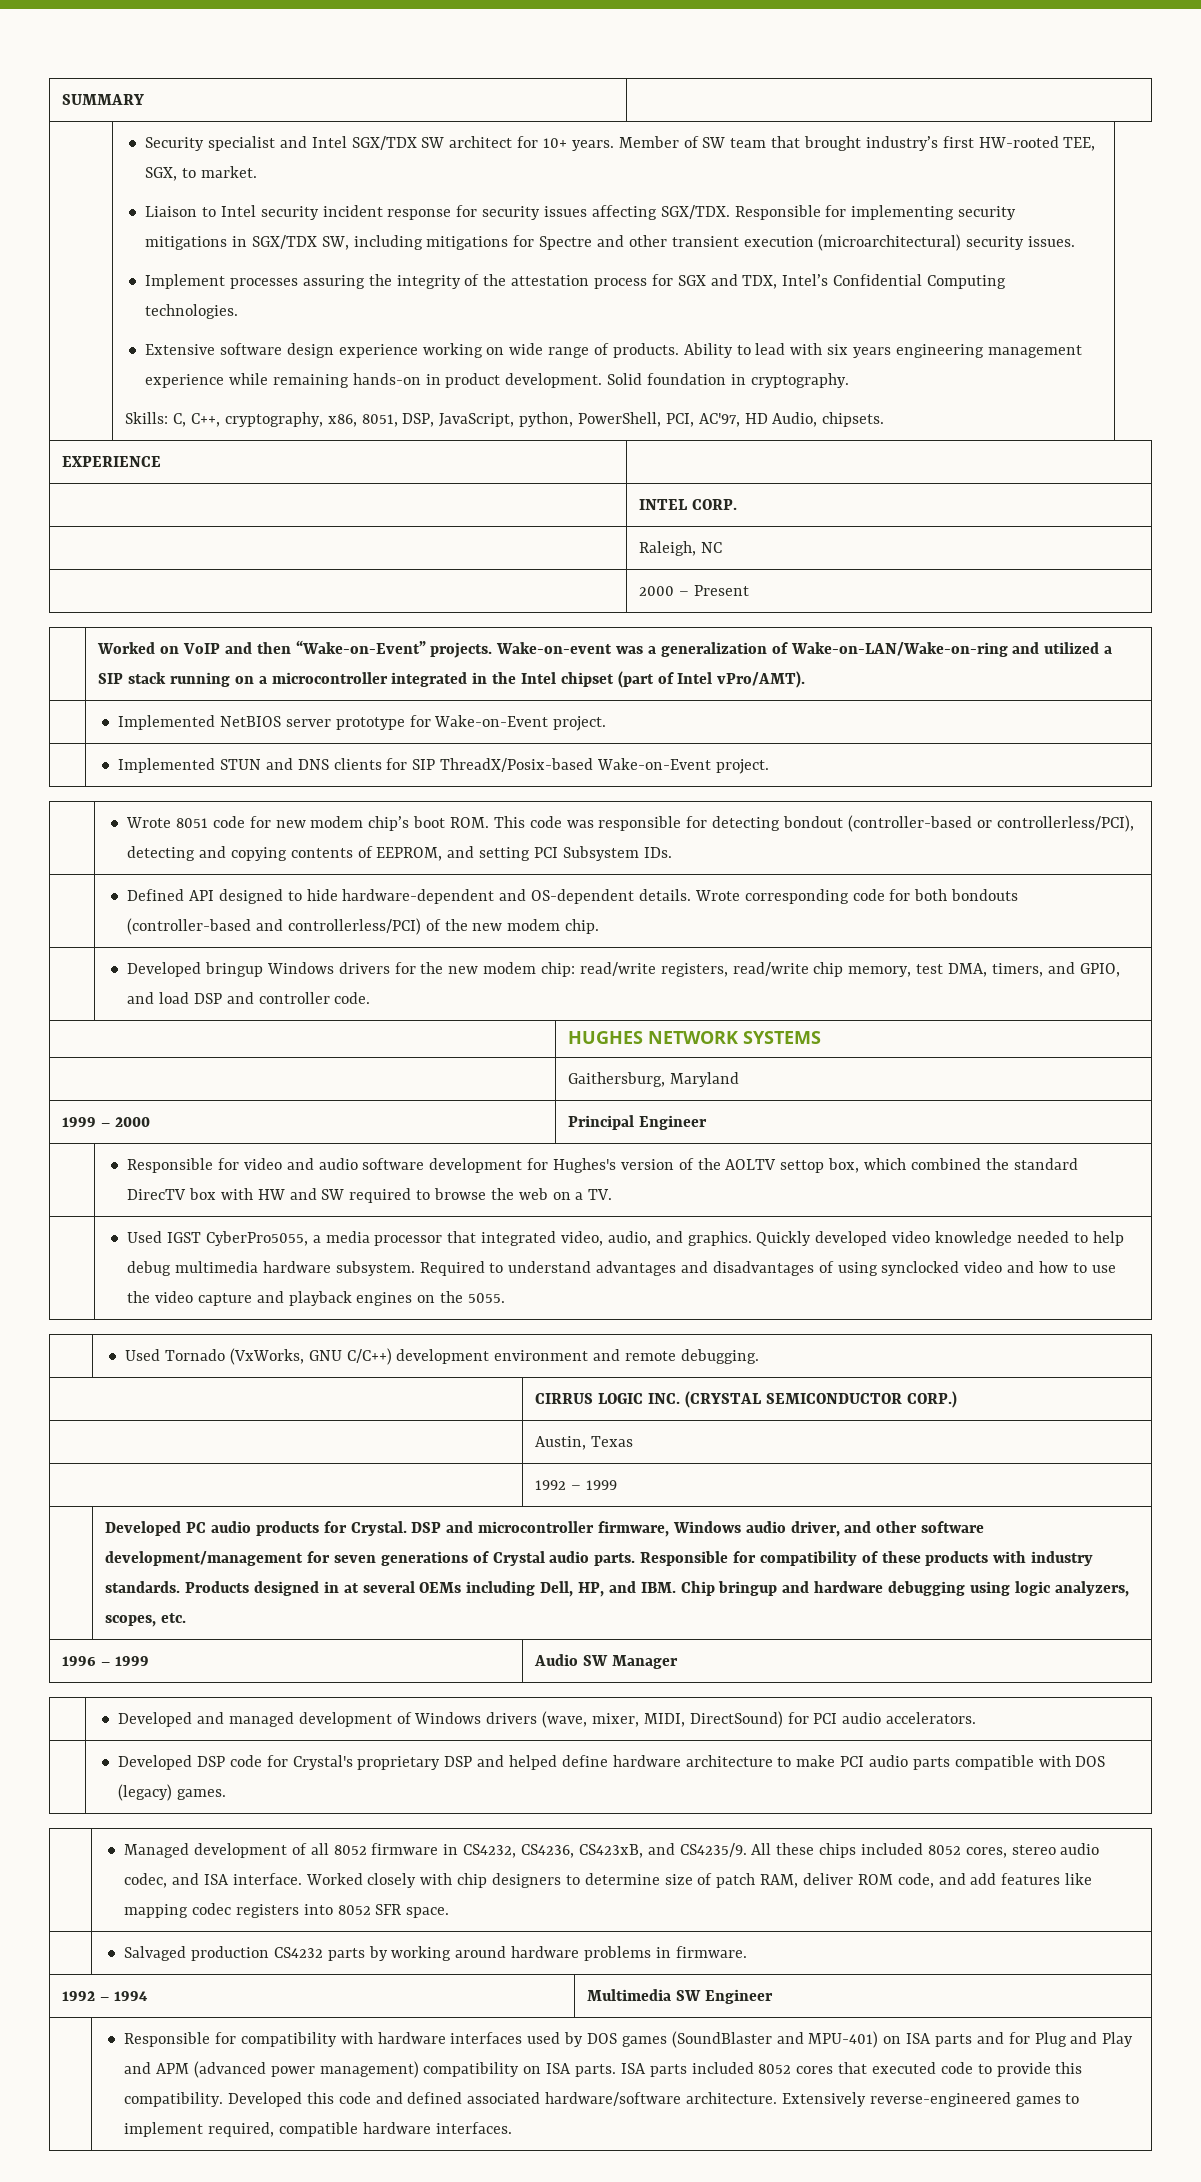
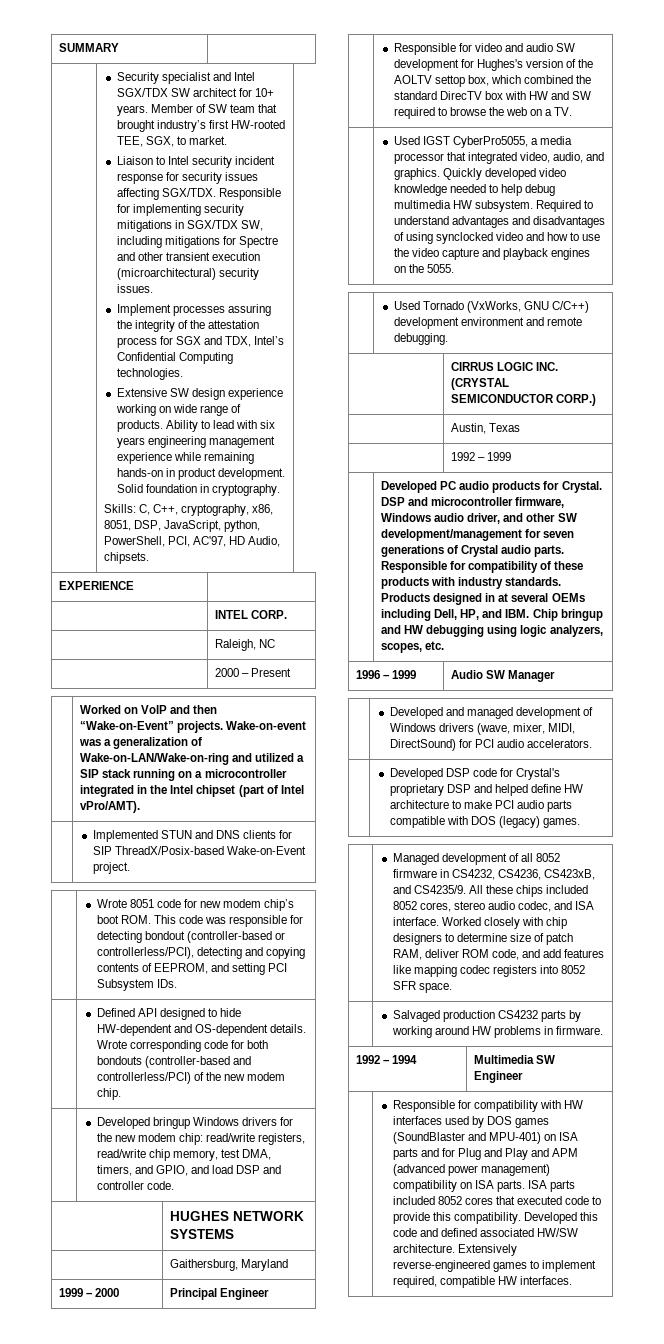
- Extensive software design experience working on wide range of products.
+ Extensive SW design experience working on wide range of products.
- | Implemented NetBIOS server prototype for Wake-on-Event project.
- | Defined API designed to hide hardware-dependent and OS-dependent details. Wrote corresponding code for both bondouts (controller-based and controllerless/PCI) of the new modem chip.
+ | Defined API designed to hide HW-dependent and OS-dependent details. Wrote corresponding code for both bondouts (controller-based and controllerless/PCI) of the new modem chip.
- | Responsible for video and audio software development for Hughes's version of the AOLTV settop box, which combined the standard DirecTV box with HW and SW required to browse the web on a TV.
+ | Responsible for video and audio SW development for Hughes's version of the AOLTV settop box, which combined the standard DirecTV box with HW and SW required to browse the web on a TV.
- Quickly developed video knowledge needed to help debug multimedia hardware subsystem.
+ Quickly developed video knowledge needed to help debug multimedia HW subsystem.
- DSP and microcontroller firmware, Windows audio driver, and other software development/management for seven generations of Crystal audio parts.
+ DSP and microcontroller firmware, Windows audio driver, and other SW development/management for seven generations of Crystal audio parts.
- Products designed in at several OEMs including Dell, HP, and IBM. Chip bringup and hardware debugging using logic analyzers, scopes, etc.
+ Products designed in at several OEMs including Dell, HP, and IBM. Chip bringup and HW debugging using logic analyzers, scopes, etc.
- | Developed DSP code for Crystal's proprietary DSP and helped define hardware architecture to make PCI audio parts compatible with DOS (legacy) games.
+ | Developed DSP code for Crystal's proprietary DSP and helped define HW architecture to make PCI audio parts compatible with DOS (legacy) games.
- | Salvaged production CS4232 parts by working around hardware problems in firmware.
+ | Salvaged production CS4232 parts by working around HW problems in firmware.
- Responsible for compatibility with hardware interfaces used by DOS games (SoundBlaster and MPU-401) on ISA parts and for Plug and Play and APM (advanced power management) compatibility on ISA parts.
+ Responsible for compatibility with HW interfaces used by DOS games (SoundBlaster and MPU-401) on ISA parts and for Plug and Play and APM (advanced power management) compatibility on ISA parts.
- Developed this code and defined associated hardware/software architecture.
+ Developed this code and defined associated HW/SW architecture.
- Extensively reverse-engineered games to implement required, compatible hardware interfaces.
+ Extensively reverse-engineered games to implement required, compatible HW interfaces.

